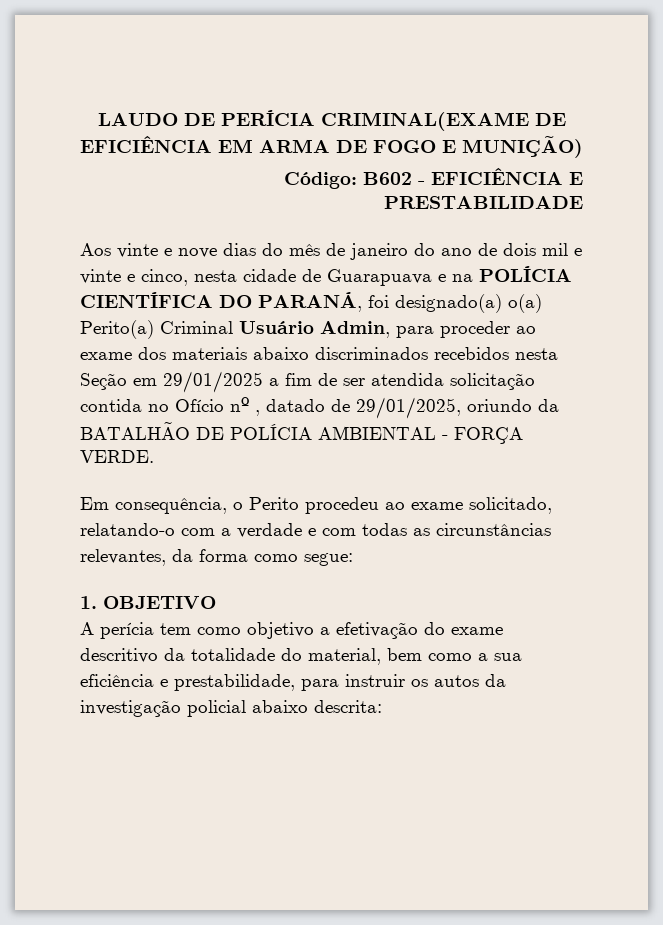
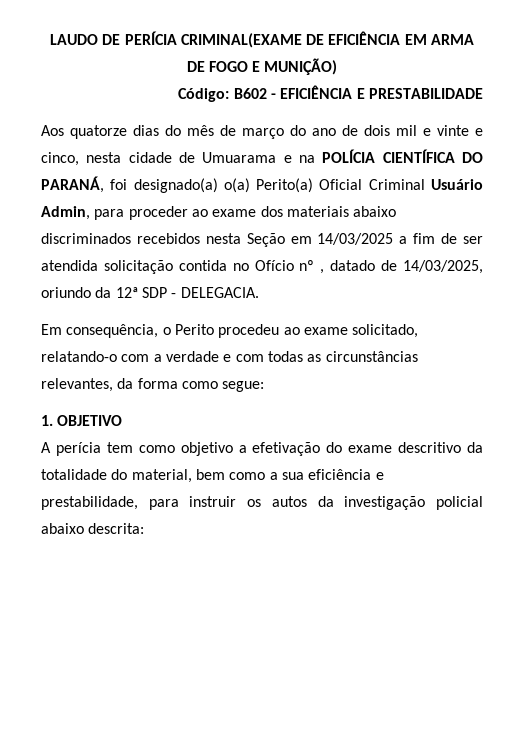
- Aos vinte e nove dias do mês de janeiro do ano de dois mil e vinte e cinco, nesta cidade de Guarapuava e na POLÍCIA CIENTÍFICA DO PARANÁ, foi designado(a) o(a) Perito(a) Criminal Usuário Admin, para proceder ao exame dos materiais abaixo discriminados recebidos nesta Seção em 29/01/2025 a fim de ser atendida solicitação contida no Ofício nº , datado de 29/01/2025, oriundo da BATALHÃO DE POLÍCIA AMBIENTAL - FORÇA VERDE.
+ Aos quatorze dias do mês de março do ano de dois mil e vinte e cinco, nesta cidade de Umuarama e na POLÍCIA CIENTÍFICA DO PARANÁ, foi designado(a) o(a) Perito(a) Oficial Criminal Usuário Admin, para proceder ao exame dos materiais abaixo discriminados recebidos nesta Seção em 14/03/2025 a fim de ser atendida solicitação contida no Ofício nº , datado de 14/03/2025, oriundo da 12ª SDP - DELEGACIA.

